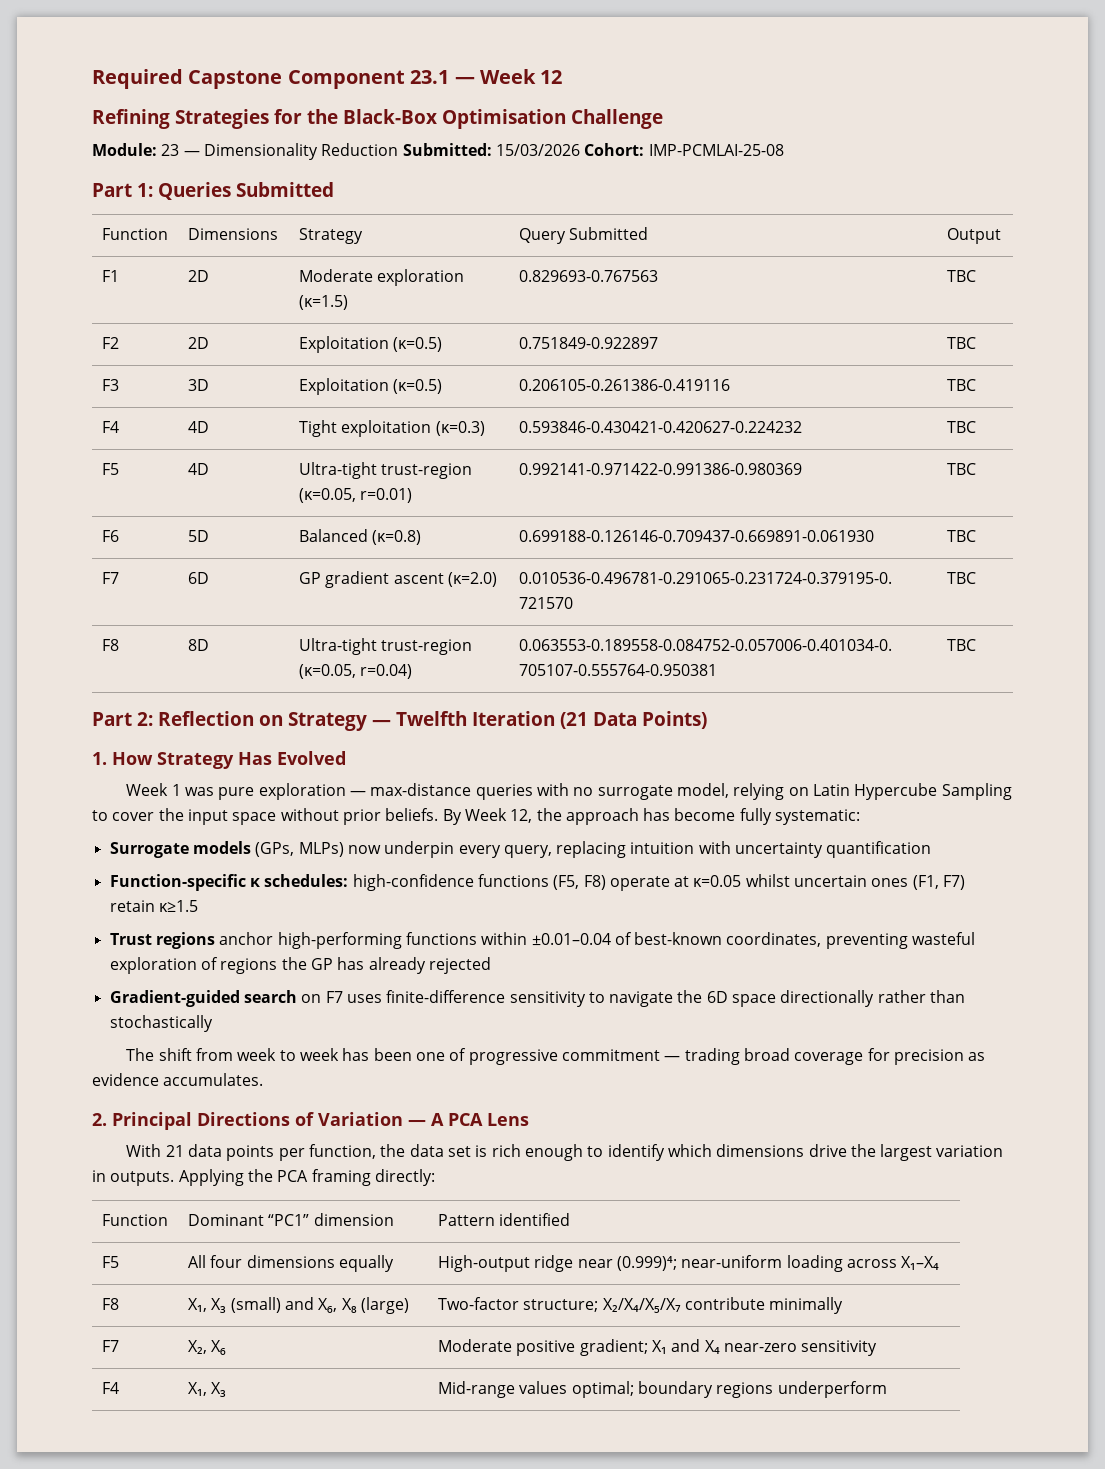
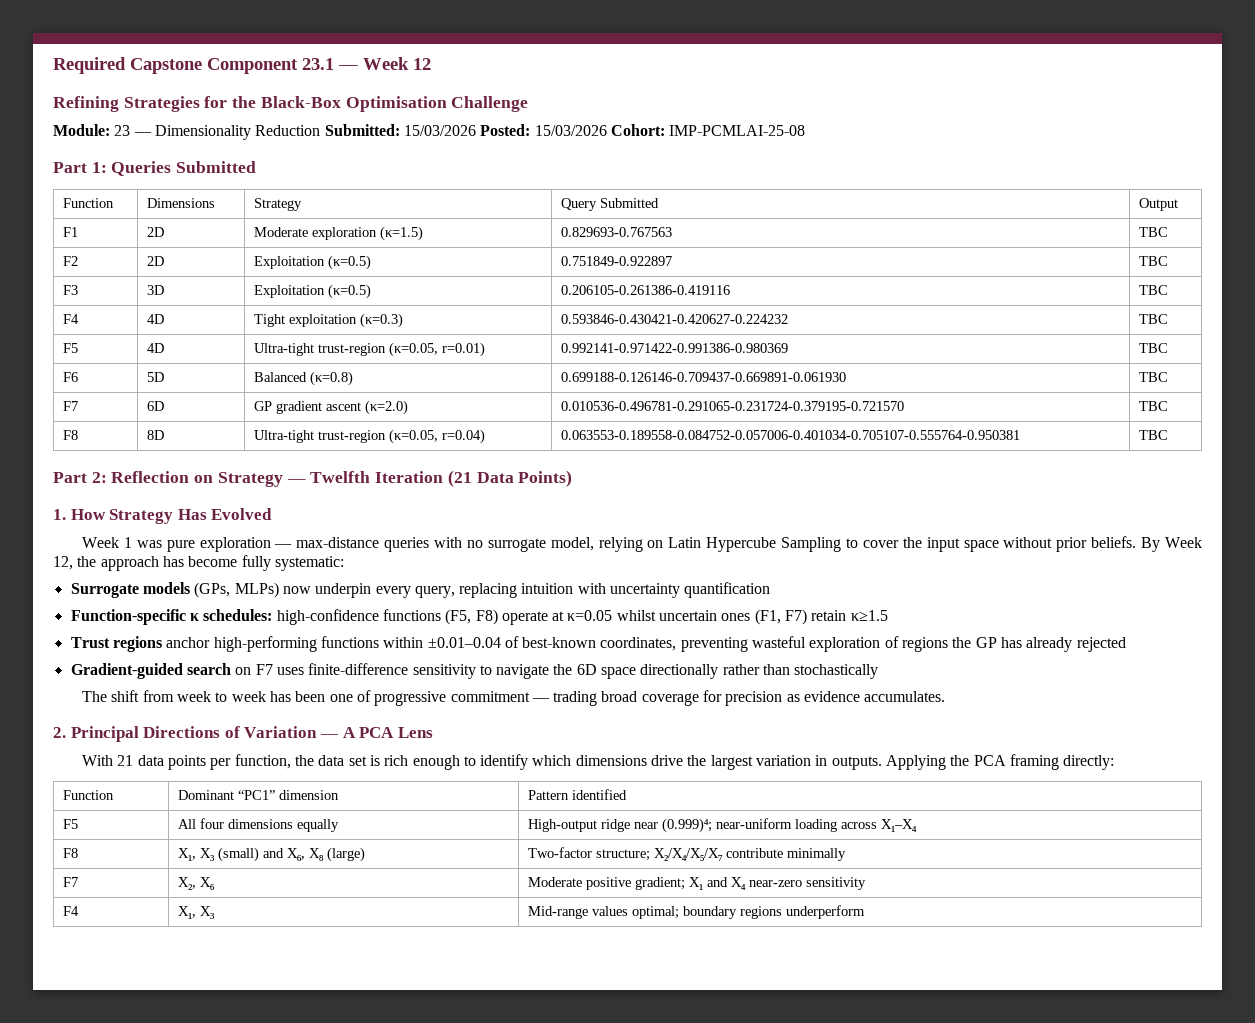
- Module: 23 — Dimensionality Reduction Submitted: 15/03/2026 Cohort: IMP-PCMLAI-25-08
+ Module: 23 — Dimensionality Reduction Submitted: 15/03/2026 Posted: 15/03/2026 Cohort: IMP-PCMLAI-25-08

